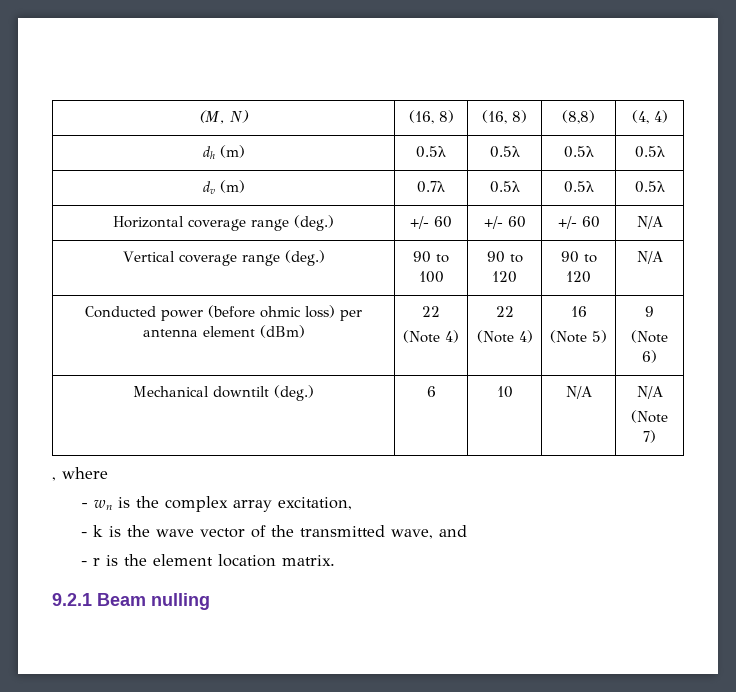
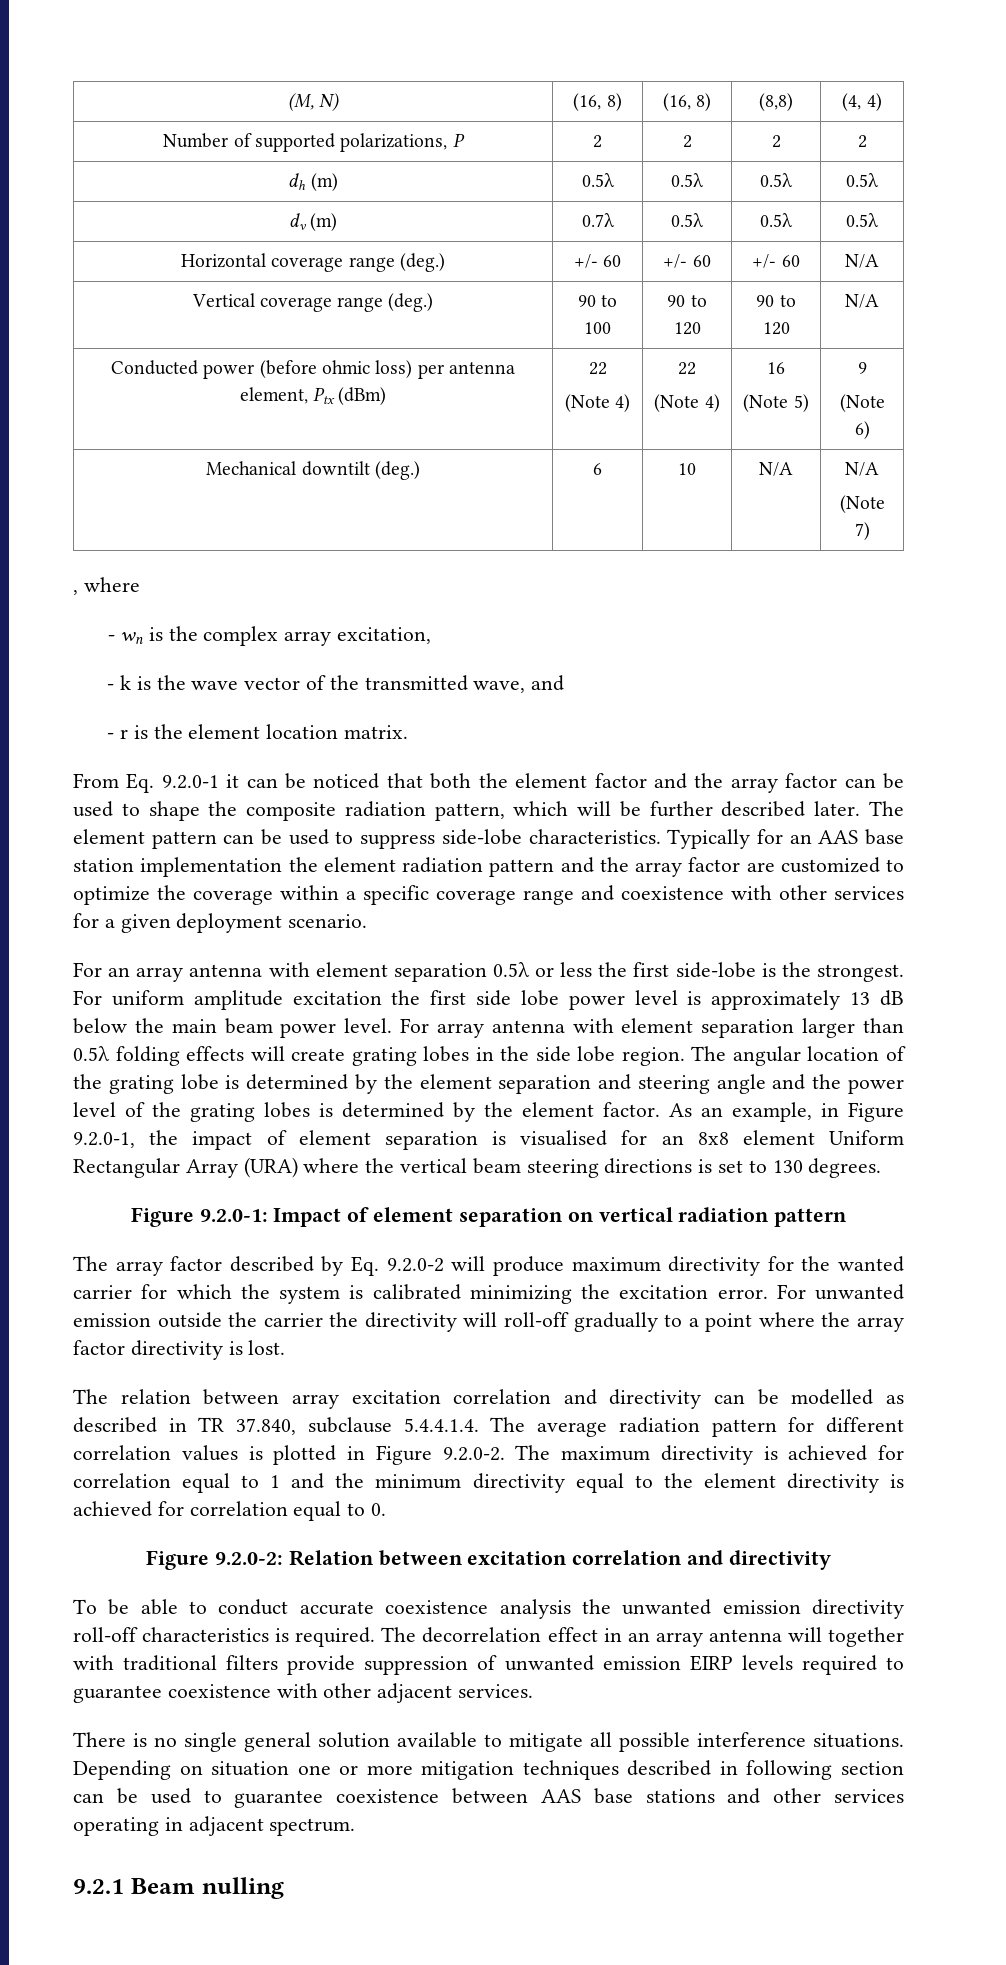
+ Number of supported polarizations, P | 2 | 2 | 2 | 2
- Conducted power (before ohmic loss) per antenna element (dBm) | 22
+ Conducted power (before ohmic loss) per antenna element, Ptx (dBm) | 22
+ From Eq. 9.2.0-1 it can be noticed that both the element factor and the array factor can be used to shape the composite radiation pattern, which will be further described later. The element pattern can be used to suppress side-lobe characteristics. Typically for an AAS base station implementation the element radiation pattern and the array factor are customized to optimize the coverage within a specific coverage range and coexistence with other services for a given deployment scenario.
+ For an array antenna with element separation 0.5λ or less the first side-lobe is the strongest. For uniform amplitude excitation the first side lobe power level is approximately 13 dB below the main beam power level. For array antenna with element separation larger than 0.5λ folding effects will create grating lobes in the side lobe region. The angular location of the grating lobe is determined by the element separation and steering angle and the power level of the grating lobes is determined by the element factor. As an example, in Figure 9.2.0-1, the impact of element separation is visualised for an 8x8 element Uniform Rectangular Array (URA) where the vertical beam steering directions is set to 130 degrees.
+ Figure 9.2.0-1: Impact of element separation on vertical radiation pattern
+ The array factor described by Eq. 9.2.0-2 will produce maximum directivity for the wanted carrier for which the system is calibrated minimizing the excitation error. For unwanted emission outside the carrier the directivity will roll-off gradually to a point where the array factor directivity is lost.
+ The relation between array excitation correlation and directivity can be modelled as described in TR 37.840, subclause 5.4.4.1.4. The average radiation pattern for different correlation values is plotted in Figure 9.2.0-2. The maximum directivity is achieved for correlation equal to 1 and the minimum directivity equal to the element directivity is achieved for correlation equal to 0.
+ Figure 9.2.0-2: Relation between excitation correlation and directivity
+ To be able to conduct accurate coexistence analysis the unwanted emission directivity roll-off characteristics is required. The decorrelation effect in an array antenna will together with traditional filters provide suppression of unwanted emission EIRP levels required to guarantee coexistence with other adjacent services.
+ There is no single general solution available to mitigate all possible interference situations. Depending on situation one or more mitigation techniques described in following section can be used to guarantee coexistence between AAS base stations and other services operating in adjacent spectrum.

